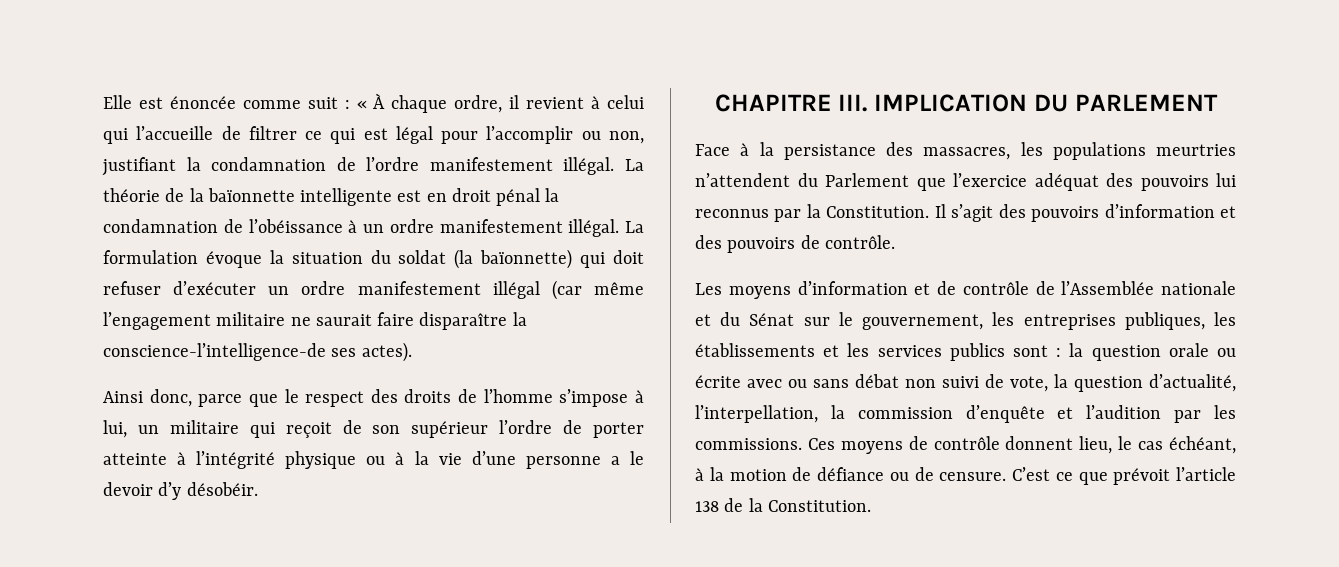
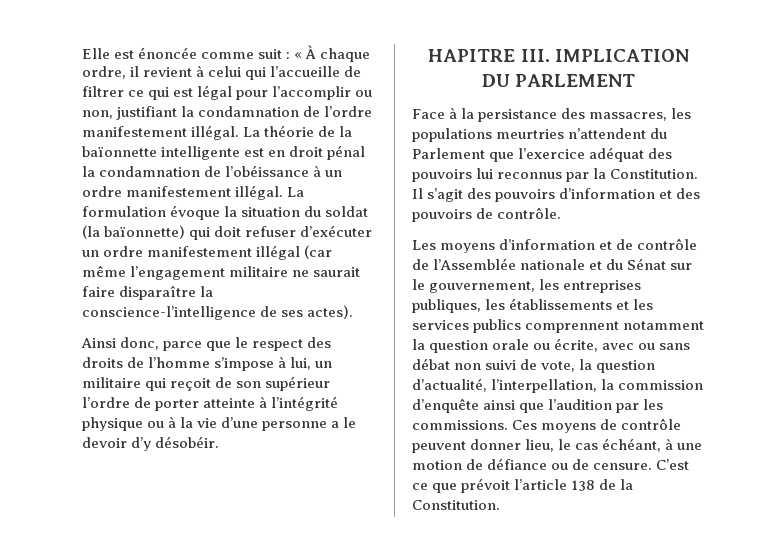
- La formulation évoque la situation du soldat (la baïonnette) qui doit refuser d’exécuter un ordre manifestement illégal (car même l’engagement militaire ne saurait faire disparaître la conscience-l’intelligence-de ses actes).
+ La formulation évoque la situation du soldat (la baïonnette) qui doit refuser d’exécuter un ordre manifestement illégal (car même l’engagement militaire ne saurait faire disparaître la conscience-l’intelligence de ses actes).
- CHAPITRE III. IMPLICATION DU PARLEMENT
+ HAPITRE III. IMPLICATION DU PARLEMENT
- Les moyens d’information et de contrôle de l’Assemblée nationale et du Sénat sur le gouvernement, les entreprises publiques, les établissements et les services publics sont : la question orale ou écrite avec ou sans débat non suivi de vote, la question d’actualité, l’interpellation, la commission d’enquête et l’audition par les commissions.
+ Les moyens d’information et de contrôle de l’Assemblée nationale et du Sénat sur le gouvernement, les entreprises publiques, les établissements et les services publics comprennent notamment la question orale ou écrite, avec ou sans débat non suivi de vote, la question d’actualité, l’interpellation, la commission d’enquête ainsi que l’audition par les commissions.
- Ces moyens de contrôle donnent lieu, le cas échéant, à la motion de défiance ou de censure.
+ Ces moyens de contrôle peuvent donner lieu, le cas échéant, à une motion de défiance ou de censure.

